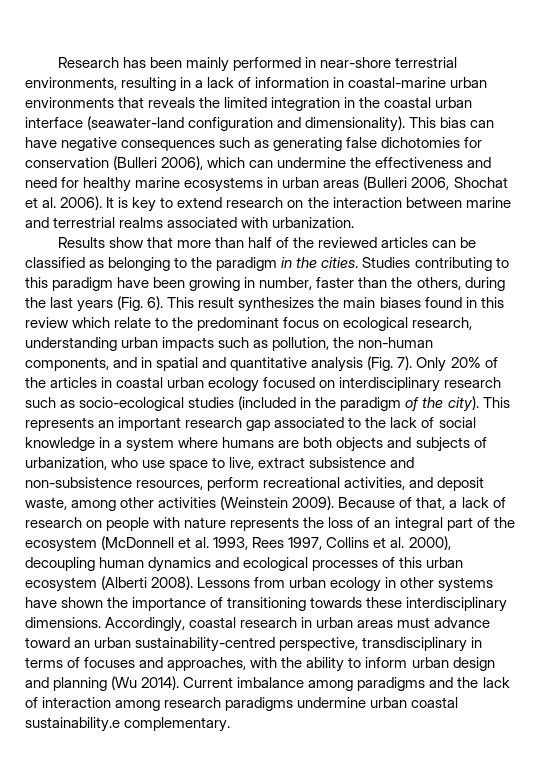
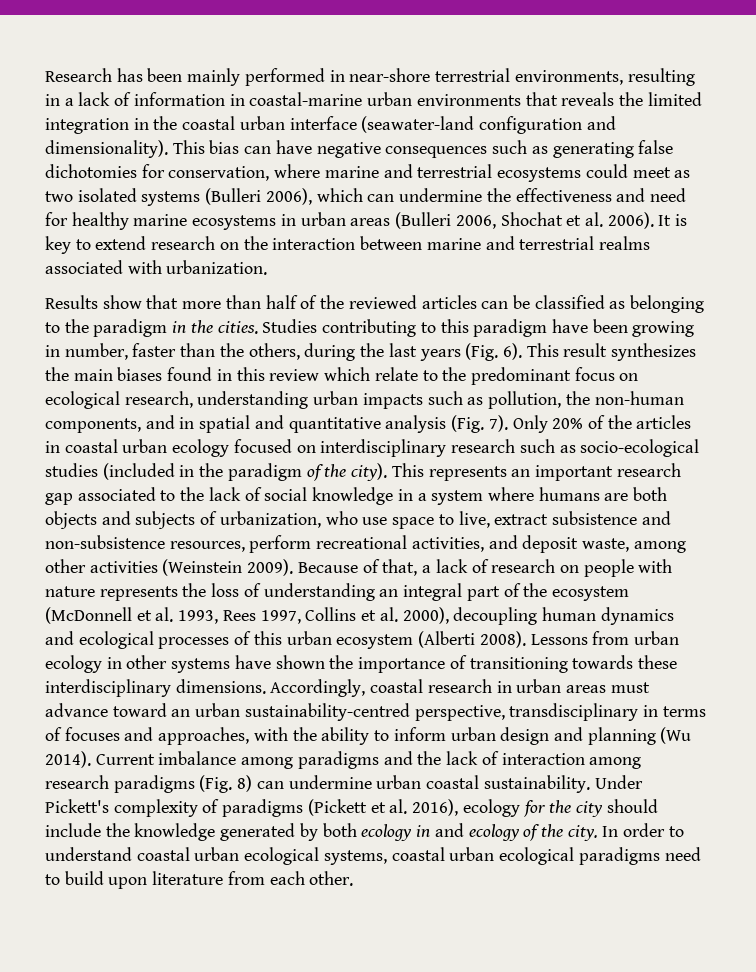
- This bias can have negative consequences such as generating false dichotomies for conservation (Bulleri 2006), which can undermine the effectiveness and need for healthy marine ecosystems in urban areas (Bulleri 2006, Shochat et al. 2006).
+ This bias can have negative consequences such as generating false dichotomies for conservation, where marine and terrestrial ecosystems could meet as two isolated systems (Bulleri 2006), which can undermine the effectiveness and need for healthy marine ecosystems in urban areas (Bulleri 2006, Shochat et al. 2006).
- Because of that, a lack of research on people with nature represents the loss of an integral part of the ecosystem (McDonnell et al. 1993, Rees 1997, Collins et al. 2000), decoupling human dynamics and ecological processes of this urban ecosystem (Alberti 2008).
+ Because of that, a lack of research on people with nature represents the loss of understanding an integral part of the ecosystem (McDonnell et al. 1993, Rees 1997, Collins et al. 2000), decoupling human dynamics and ecological processes of this urban ecosystem (Alberti 2008).
- Current imbalance among paradigms and the lack of interaction among research paradigms undermine urban coastal sustainability.e complementary.
+ Current imbalance among paradigms and the lack of interaction among research paradigms (Fig. 8) can undermine urban coastal sustainability. Under Pickett's complexity of paradigms (Pickett et al. 2016), ecology for the city should include the knowledge generated by both ecology in and ecology of the city. In order to understand coastal urban ecological systems, coastal urban ecological paradigms need to build upon literature from each other.

